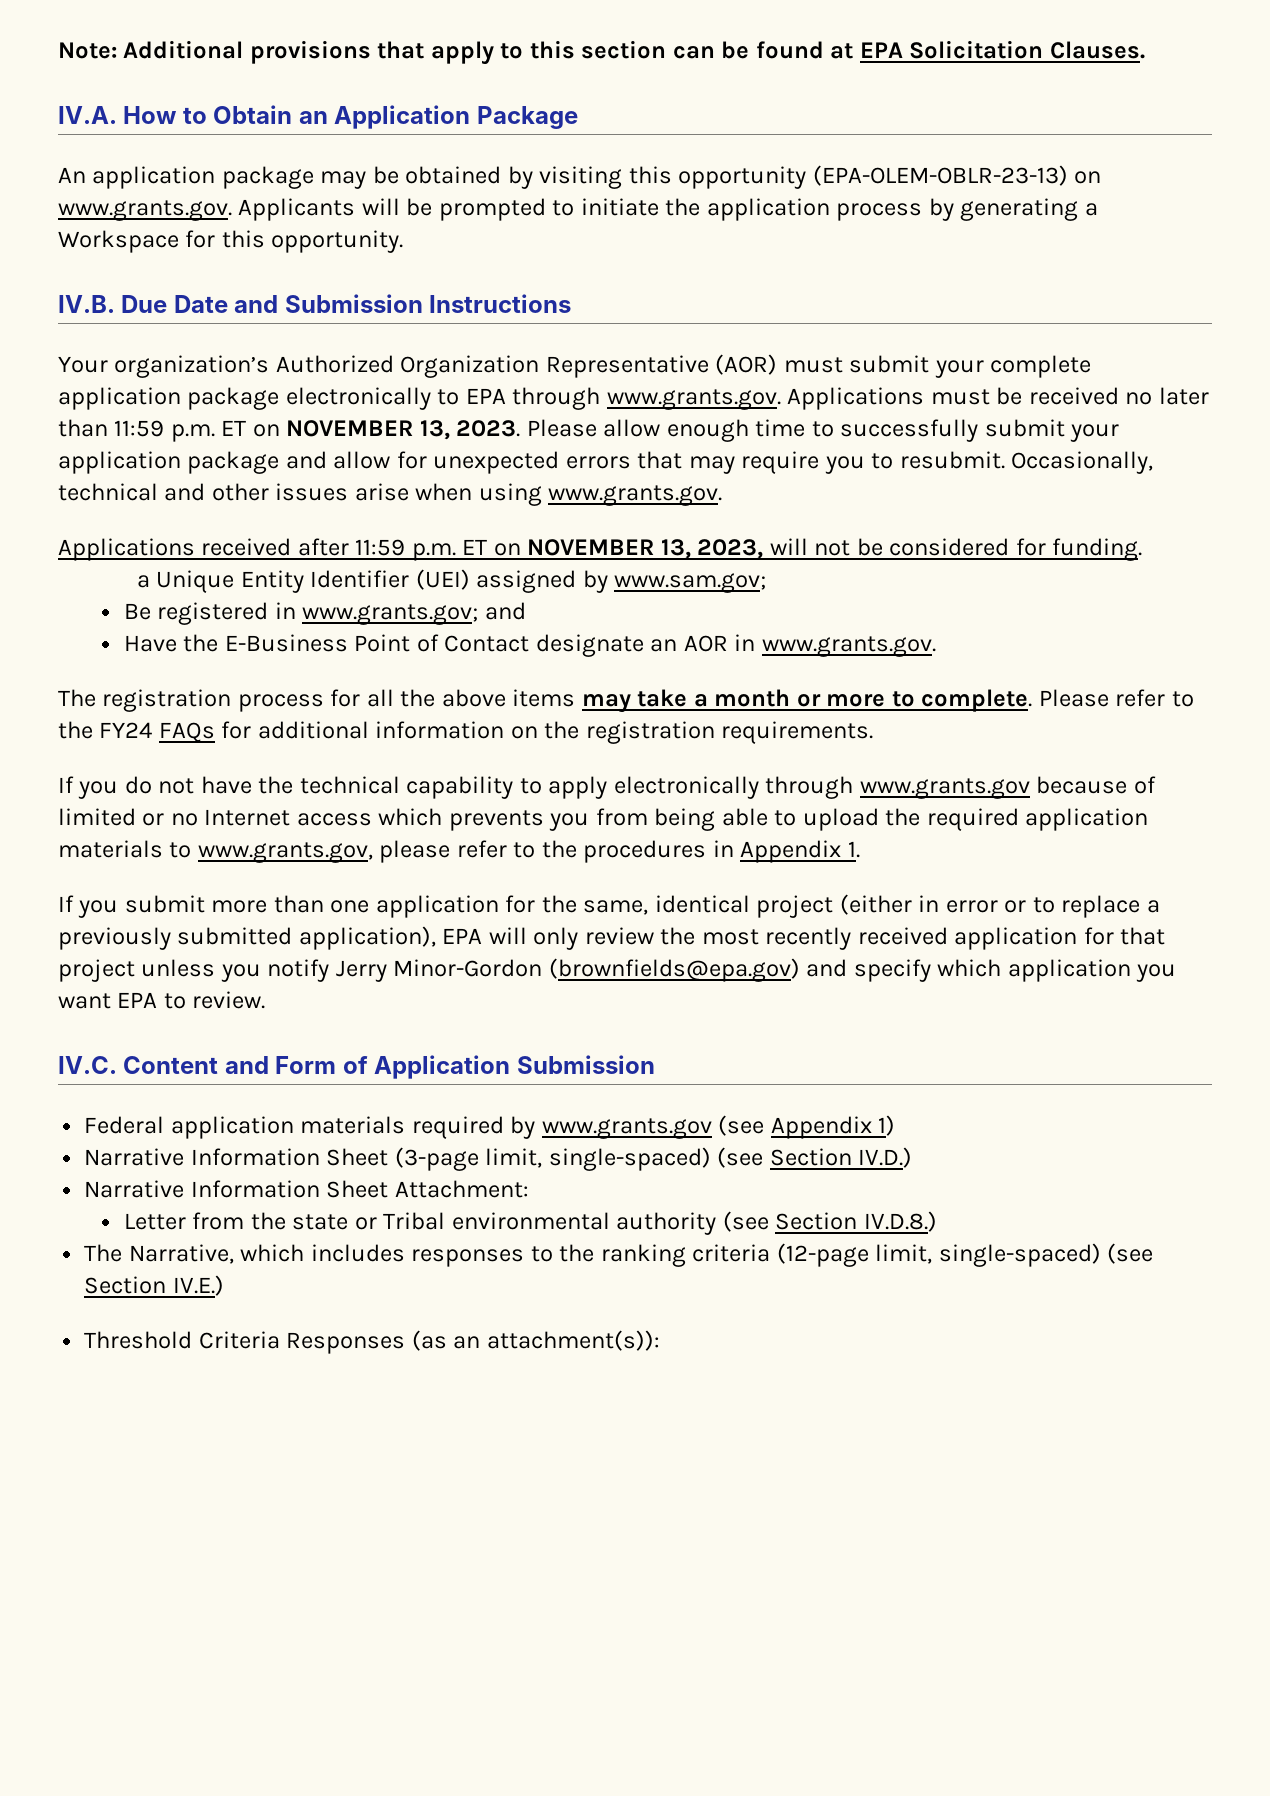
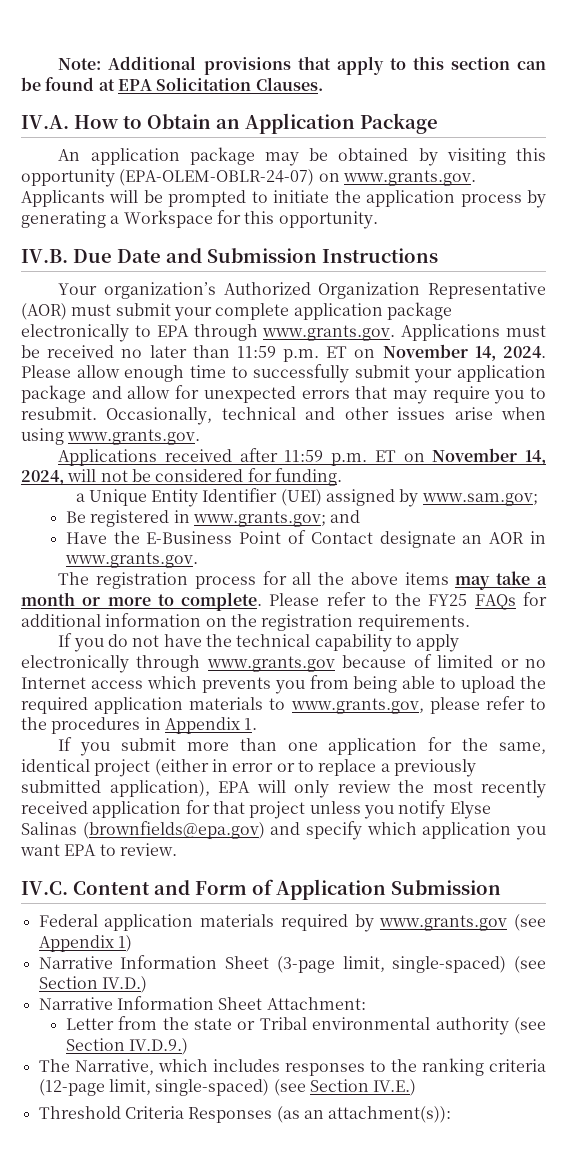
- An application package may be obtained by visiting this opportunity (EPA-OLEM-OBLR-23-13) on www.grants.gov. Applicants will be prompted to initiate the application process by generating a Workspace for this opportunity.
+ An application package may be obtained by visiting this opportunity (EPA-OLEM-OBLR-24-07) on www.grants.gov. Applicants will be prompted to initiate the application process by generating a Workspace for this opportunity.
- Your organization’s Authorized Organization Representative (AOR) must submit your complete application package electronically to EPA through www.grants.gov. Applications must be received no later than 11:59 p.m. ET on NOVEMBER 13, 2023.
+ Your organization’s Authorized Organization Representative (AOR) must submit your complete application package electronically to EPA through www.grants.gov. Applications must be received no later than 11:59 p.m. ET on November 14, 2024.
- Applications received after 11:59 p.m. ET on NOVEMBER 13, 2023, will not be considered for funding.
+ Applications received after 11:59 p.m. ET on November 14, 2024, will not be considered for funding.
- Please refer to the FY24 FAQs for additional information on the registration requirements.
+ Please refer to the FY25 FAQs for additional information on the registration requirements.
- If you submit more than one application for the same, identical project (either in error or to replace a previously submitted application), EPA will only review the most recently received application for that project unless you notify Jerry Minor-Gordon (brownfields@epa.gov) and specify which application you want EPA to review.
+ If you submit more than one application for the same, identical project (either in error or to replace a previously submitted application), EPA will only review the most recently received application for that project unless you notify Elyse Salinas (brownfields@epa.gov) and specify which application you want EPA to review.
- Letter from the state or Tribal environmental authority (see Section IV.D.8.)
+ Letter from the state or Tribal environmental authority (see Section IV.D.9.)

